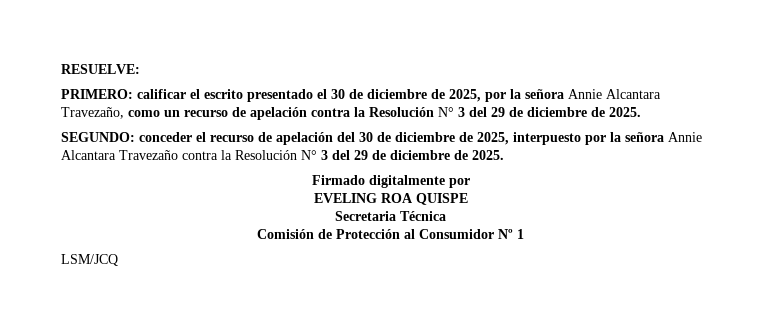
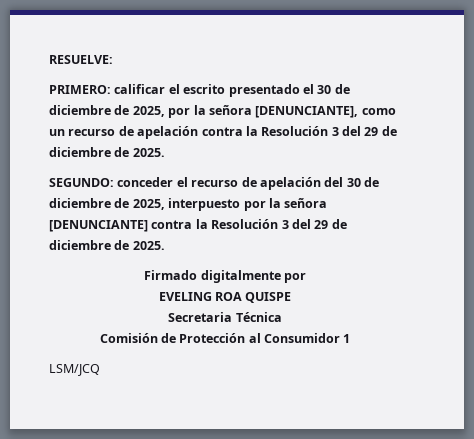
- PRIMERO: calificar el escrito presentado el 30 de diciembre de 2025, por la señora Annie Alcantara Travezaño, como un recurso de apelación contra la Resolución N° 3 del 29 de diciembre de 2025.
+ PRIMERO: calificar el escrito presentado el 30 de diciembre de 2025, por la señora [DENUNCIANTE], como un recurso de apelación contra la Resolución 3 del 29 de diciembre de 2025.
- SEGUNDO: conceder el recurso de apelación del 30 de diciembre de 2025, interpuesto por la señora Annie Alcantara Travezaño contra la Resolución N° 3 del 29 de diciembre de 2025.
+ SEGUNDO: conceder el recurso de apelación del 30 de diciembre de 2025, interpuesto por la señora [DENUNCIANTE] contra la Resolución 3 del 29 de diciembre de 2025.
- Comisión de Protección al Consumidor Nº 1
+ Comisión de Protección al Consumidor 1

